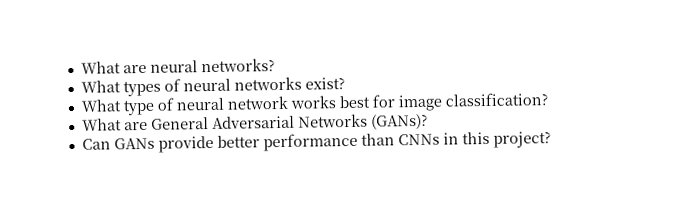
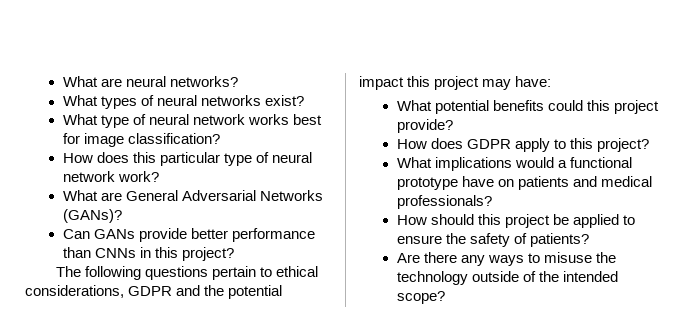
+ How does this particular type of neural network work?
+ The following questions pertain to ethical considerations, GDPR and the potential impact this project may have:
+ What potential benefits could this project provide?
+ How does GDPR apply to this project?
+ What implications would a functional prototype have on patients and medical professionals?
+ How should this project be applied to ensure the safety of patients?
+ Are there any ways to misuse the technology outside of the intended scope?

